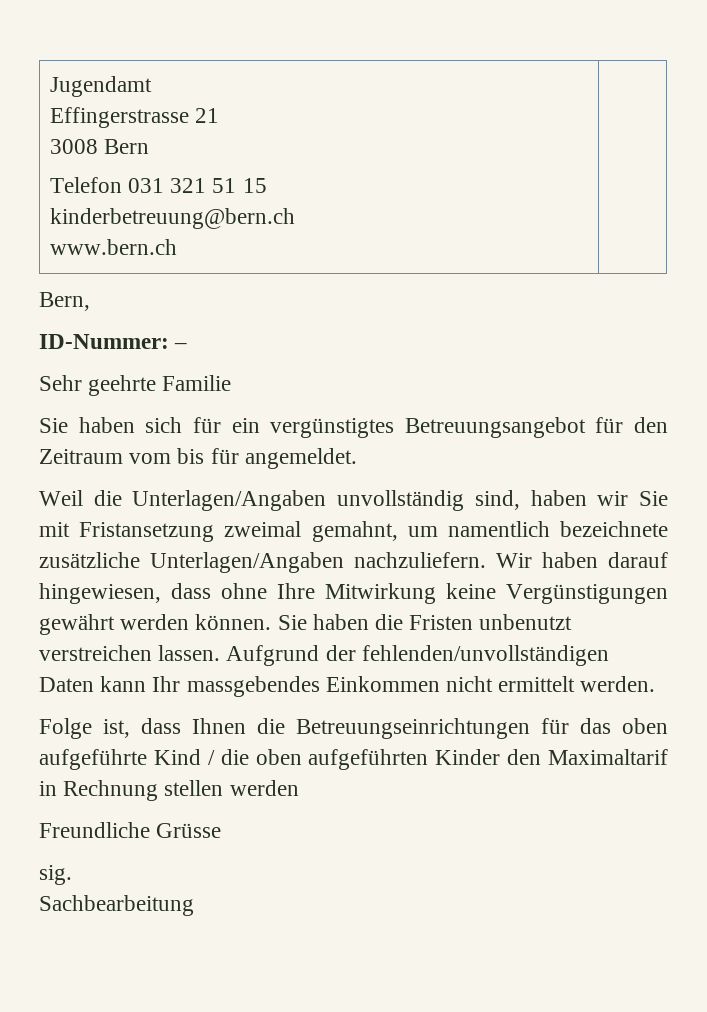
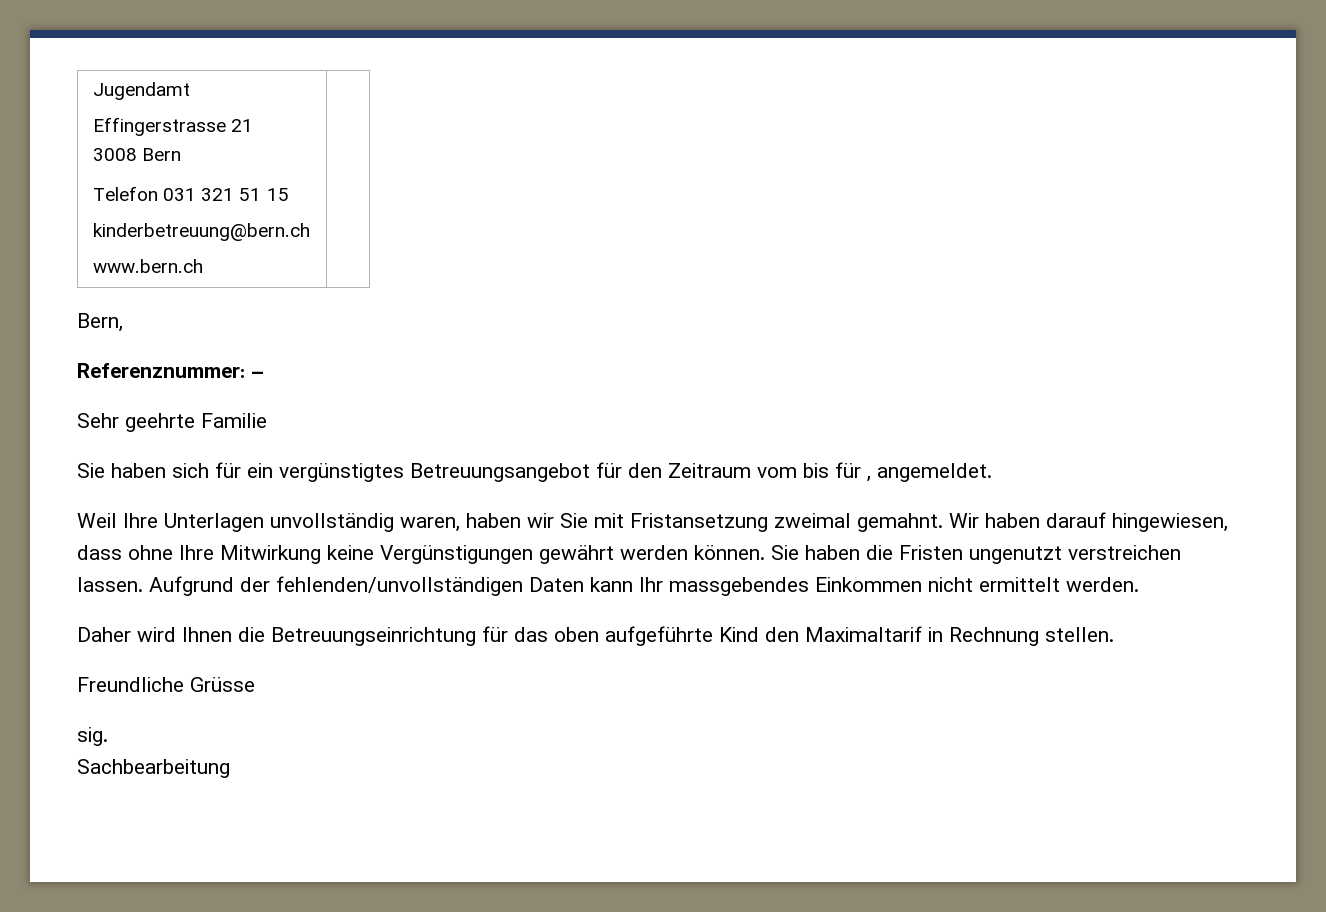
- ID-Nummer: –
+ Referenznummer: –
- Sie haben sich für ein vergünstigtes Betreuungsangebot für den Zeitraum vom bis für angemeldet.
+ Sie haben sich für ein vergünstigtes Betreuungsangebot für den Zeitraum vom bis für , angemeldet.
- Weil die Unterlagen/Angaben unvollständig sind, haben wir Sie mit Fristansetzung zweimal gemahnt, um namentlich bezeichnete zusätzliche Unterlagen/Angaben nachzuliefern.
+ Weil Ihre Unterlagen unvollständig waren, haben wir Sie mit Fristansetzung zweimal gemahnt.
- Sie haben die Fristen unbenutzt verstreichen lassen.
+ Sie haben die Fristen ungenutzt verstreichen lassen.
- Folge ist, dass Ihnen die Betreuungseinrichtungen für das oben aufgeführte Kind / die oben aufgeführten Kinder den Maximaltarif in Rechnung stellen werden
+ Daher wird Ihnen die Betreuungseinrichtung für das oben aufgeführte Kind den Maximaltarif in Rechnung stellen.

